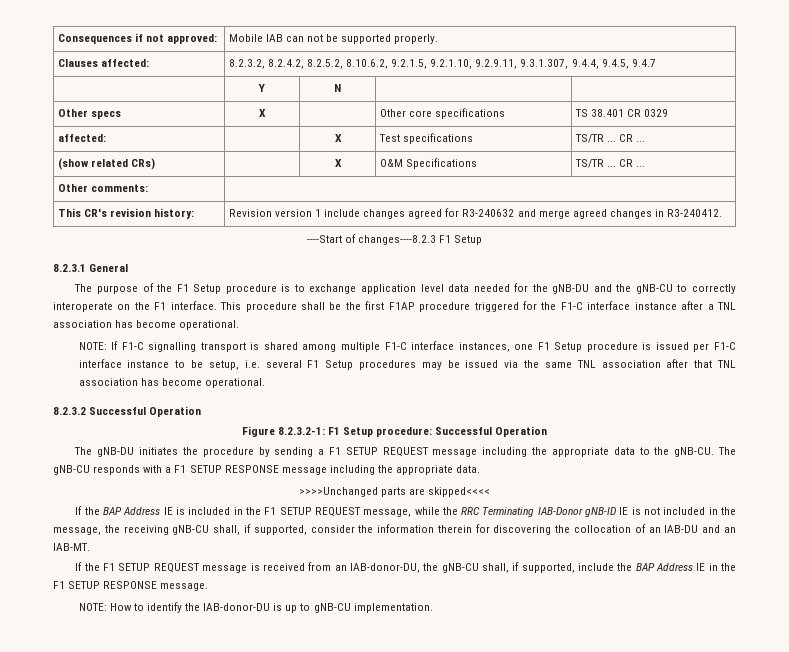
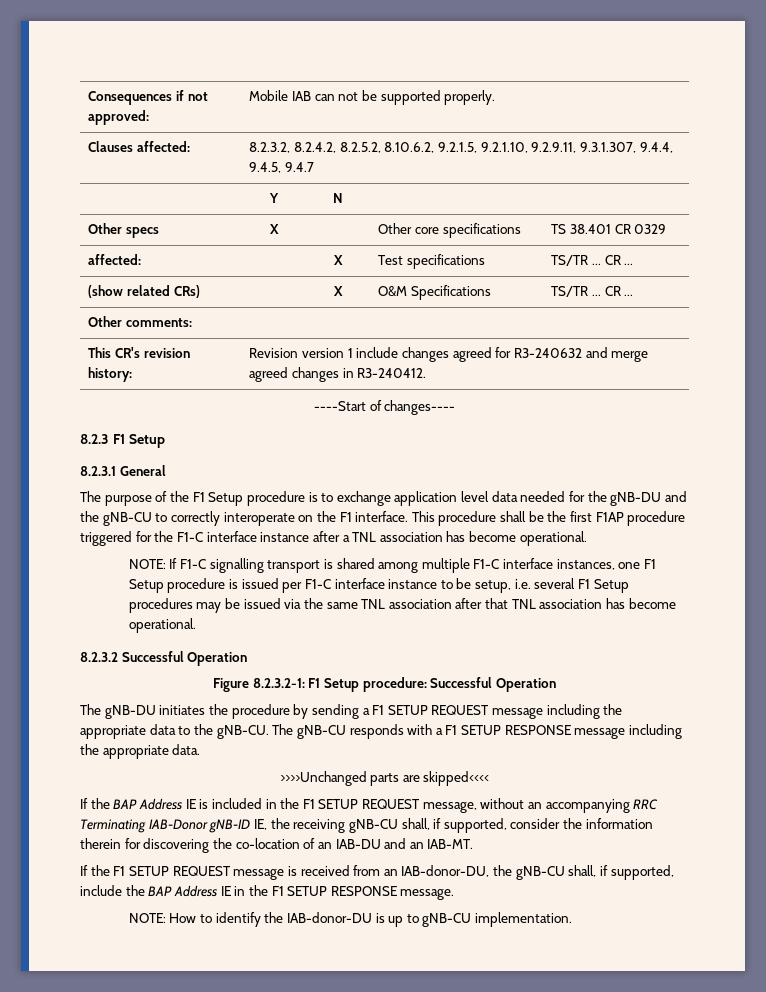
- ----Start of changes----8.2.3 F1 Setup
+ ----Start of changes----
+ 8.2.3 F1 Setup
- If the BAP Address IE is included in the F1 SETUP REQUEST message, while the RRC Terminating IAB-Donor gNB-ID IE is not included in the message, the receiving gNB-CU shall, if supported, consider the information therein for discovering the collocation of an IAB-DU and an IAB-MT.
+ If the BAP Address IE is included in the F1 SETUP REQUEST message, without an accompanying RRC Terminating IAB-Donor gNB-ID IE, the receiving gNB-CU shall, if supported, consider the information therein for discovering the co-location of an IAB-DU and an IAB-MT.

